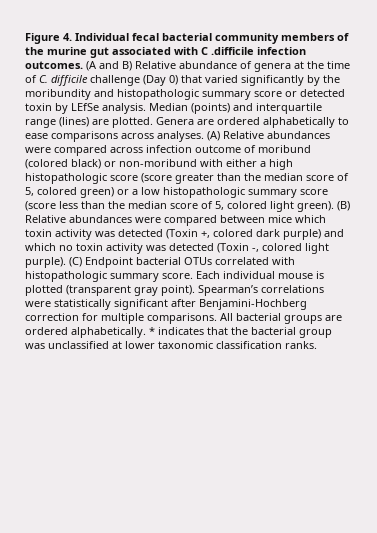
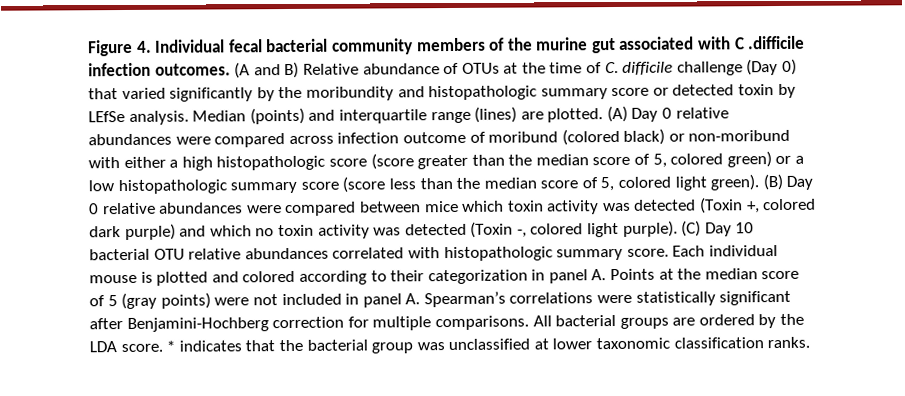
- (A and B) Relative abundance of genera at the time of C. difficile challenge (Day 0) that varied significantly by the moribundity and histopathologic summary score or detected toxin by LEfSe analysis.
+ (A and B) Relative abundance of OTUs at the time of C. difficile challenge (Day 0) that varied significantly by the moribundity and histopathologic summary score or detected toxin by LEfSe analysis.
- Genera are ordered alphabetically to ease comparisons across analyses. (A) Relative abundances were compared across infection outcome of moribund (colored black) or non-moribund with either a high histopathologic score (score greater than the median score of 5, colored green) or a low histopathologic summary score (score less than the median score of 5, colored light green).
+ (A) Day 0 relative abundances were compared across infection outcome of moribund (colored black) or non-moribund with either a high histopathologic score (score greater than the median score of 5, colored green) or a low histopathologic summary score (score less than the median score of 5, colored light green).
- (B) Relative abundances were compared between mice which toxin activity was detected (Toxin +, colored dark purple) and which no toxin activity was detected (Toxin -, colored light purple).
+ (B) Day 0 relative abundances were compared between mice which toxin activity was detected (Toxin +, colored dark purple) and which no toxin activity was detected (Toxin -, colored light purple).
- (C) Endpoint bacterial OTUs correlated with histopathologic summary score.
+ (C) Day 10 bacterial OTU relative abundances correlated with histopathologic summary score.
- Each individual mouse is plotted (transparent gray point). Spearman’s correlations were statistically significant after Benjamini-Hochberg correction for multiple comparisons.
+ Each individual mouse is plotted and colored according to their categorization in panel A. Points at the median score of 5 (gray points) were not included in panel A. Spearman’s correlations were statistically significant after Benjamini-Hochberg correction for multiple comparisons.
- All bacterial groups are ordered alphabetically.
+ All bacterial groups are ordered by the LDA score.

